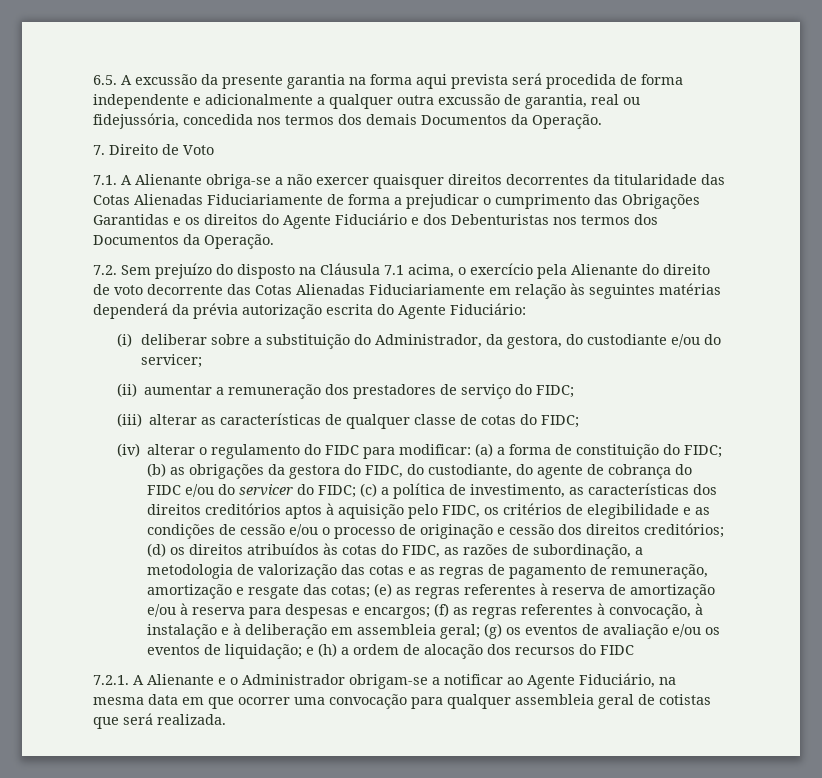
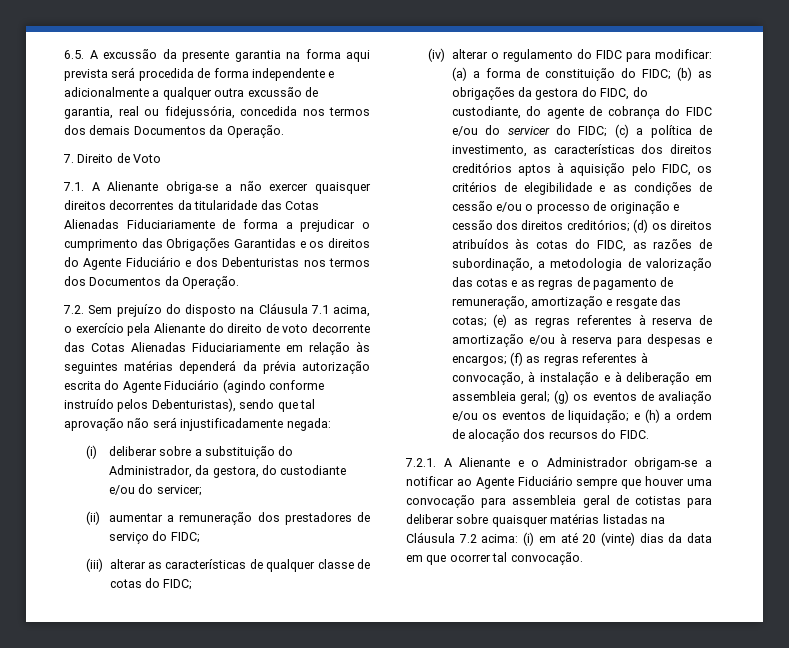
- 7.2. Sem prejuízo do disposto na Cláusula 7.1 acima, o exercício pela Alienante do direito de voto decorrente das Cotas Alienadas Fiduciariamente em relação às seguintes matérias dependerá da prévia autorização escrita do Agente Fiduciário:
+ 7.2. Sem prejuízo do disposto na Cláusula 7.1 acima, o exercício pela Alienante do direito de voto decorrente das Cotas Alienadas Fiduciariamente em relação às seguintes matérias dependerá da prévia autorização escrita do Agente Fiduciário (agindo conforme instruído pelos Debenturistas), sendo que tal aprovação não será injustificadamente negada:
- e (h) a ordem de alocação dos recursos do FIDC
+ e (h) a ordem de alocação dos recursos do FIDC.
- 7.2.1. A Alienante e o Administrador obrigam-se a notificar ao Agente Fiduciário, na mesma data em que ocorrer uma convocação para qualquer assembleia geral de cotistas que será realizada.
+ 7.2.1. A Alienante e o Administrador obrigam-se a notificar ao Agente Fiduciário sempre que houver uma convocação para assembleia geral de cotistas para deliberar sobre quaisquer matérias listadas na Cláusula 7.2 acima: (i) em até 20 (vinte) dias da data em que ocorrer tal convocação.

